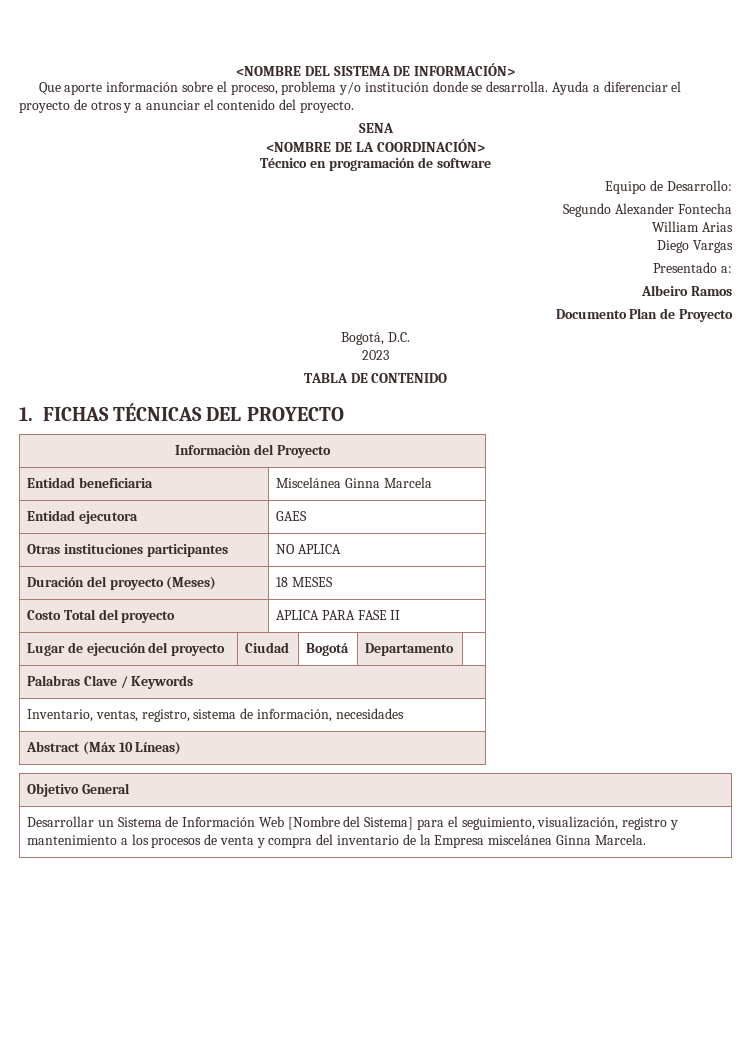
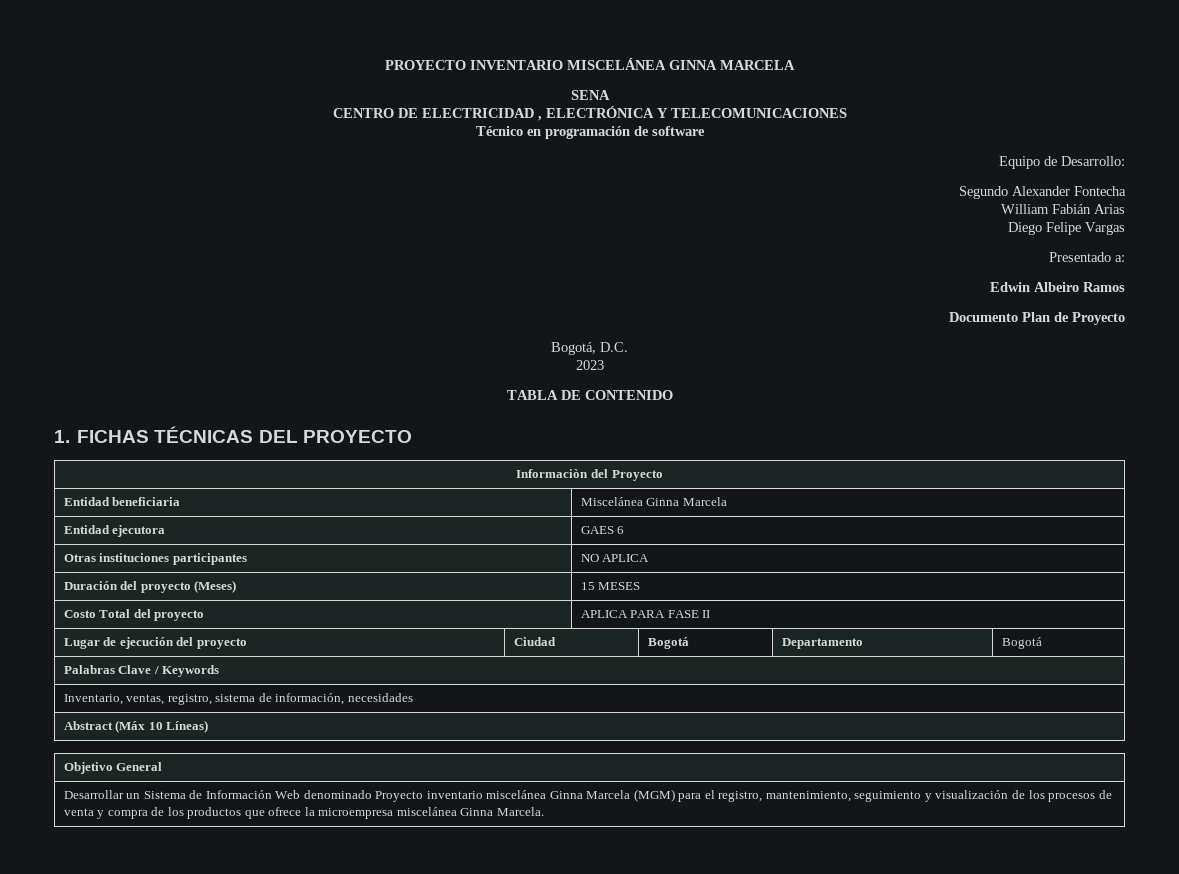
- <NOMBRE DEL SISTEMA DE INFORMACIÓN>
- Que aporte información sobre el proceso, problema y/o institución donde se desarrolla. Ayuda a diferenciar el proyecto de otros y a anunciar el contenido del proyecto.
+ PROYECTO INVENTARIO MISCELÁNEA GINNA MARCELA
  SENA
- <NOMBRE DE LA COORDINACIÓN>
+ CENTRO DE ELECTRICIDAD , ELECTRÓNICA Y TELECOMUNICACIONES
- William Arias
+ William Fabián Arias
- Diego Vargas
+ Diego Felipe Vargas
- Albeiro Ramos
+ Edwin Albeiro Ramos
- Entidad ejecutora | GAES
+ Entidad ejecutora | GAES 6
- Duración del proyecto (Meses) | 18 MESES
+ Duración del proyecto (Meses) | 15 MESES
- Lugar de ejecución del proyecto | Ciudad | Bogotá | Departamento |
+ Lugar de ejecución del proyecto | Ciudad | Bogotá | Departamento | Bogotá
- Desarrollar un Sistema de Información Web [Nombre del Sistema] para el seguimiento, visualización, registro y mantenimiento a los procesos de venta y compra del inventario de la Empresa miscelánea Ginna Marcela.
+ Desarrollar un Sistema de Información Web denominado Proyecto inventario miscelánea Ginna Marcela (MGM) para el registro, mantenimiento, seguimiento y visualización de los procesos de venta y compra de los productos que ofrece la microempresa miscelánea Ginna Marcela.

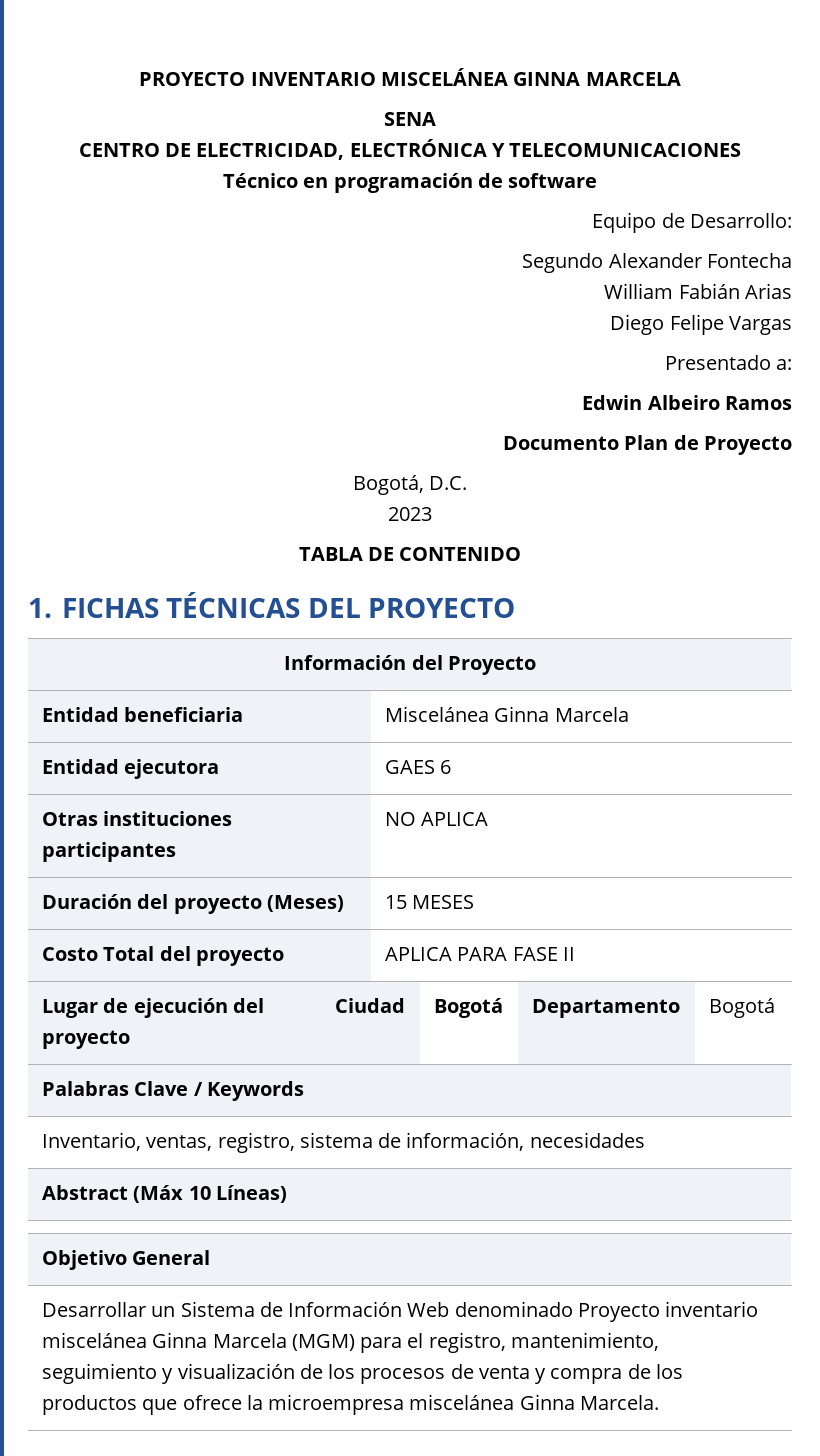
- CENTRO DE ELECTRICIDAD , ELECTRÓNICA Y TELECOMUNICACIONES
+ CENTRO DE ELECTRICIDAD, ELECTRÓNICA Y TELECOMUNICACIONES
- Informaciòn del Proyecto
+ Información del Proyecto

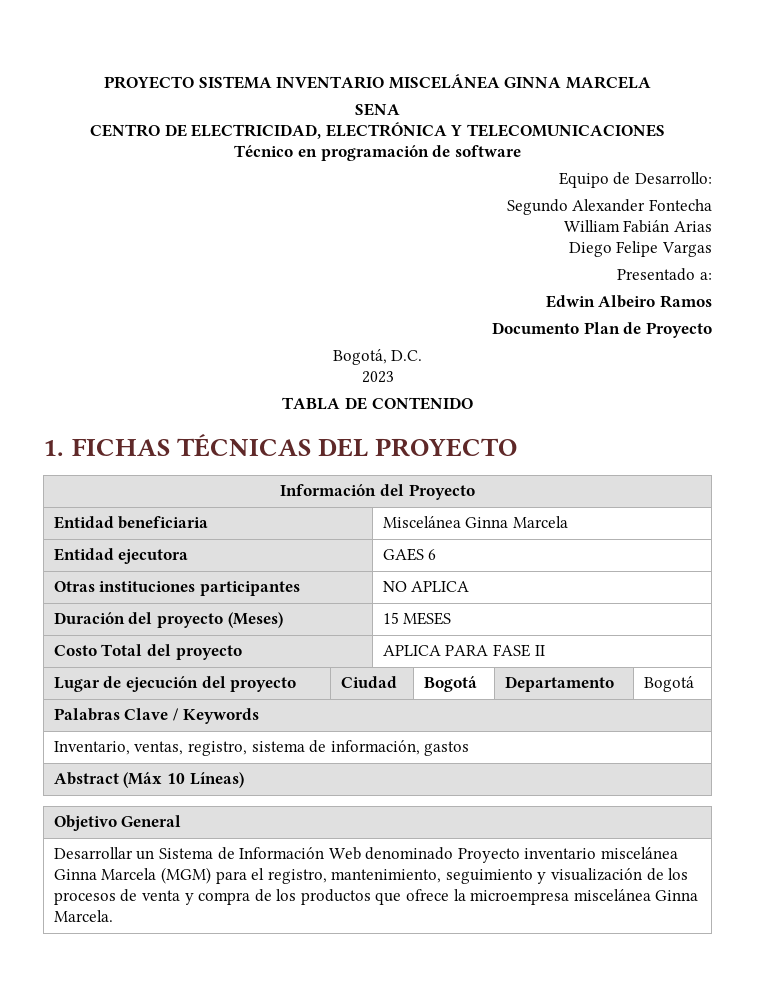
- PROYECTO INVENTARIO MISCELÁNEA GINNA MARCELA
+ PROYECTO SISTEMA INVENTARIO MISCELÁNEA GINNA MARCELA
- Inventario, ventas, registro, sistema de información, necesidades
+ Inventario, ventas, registro, sistema de información, gastos

